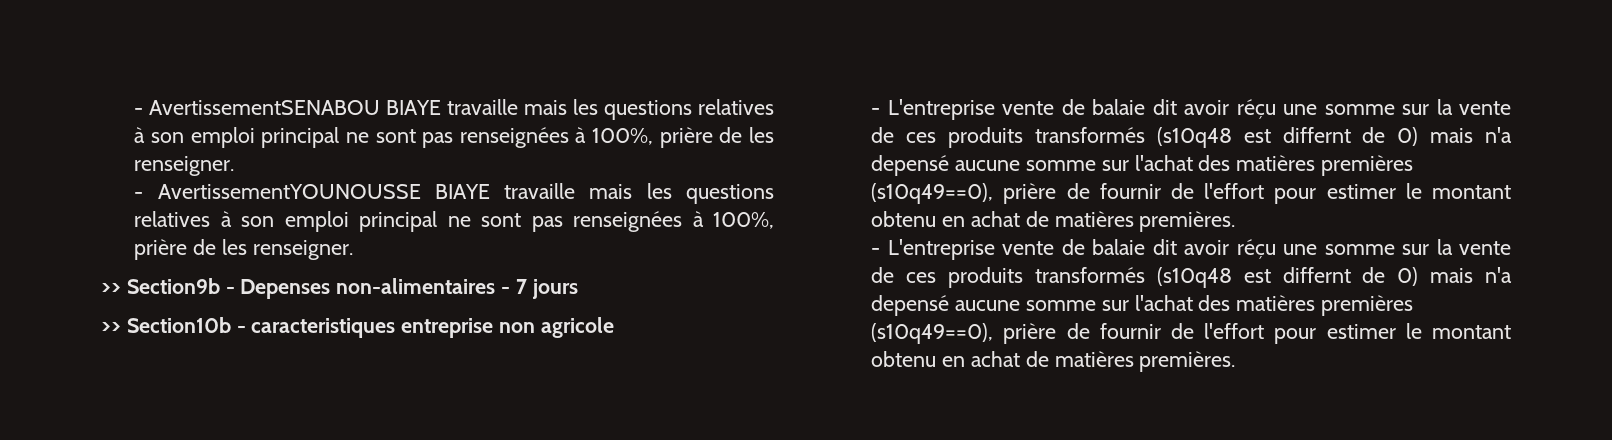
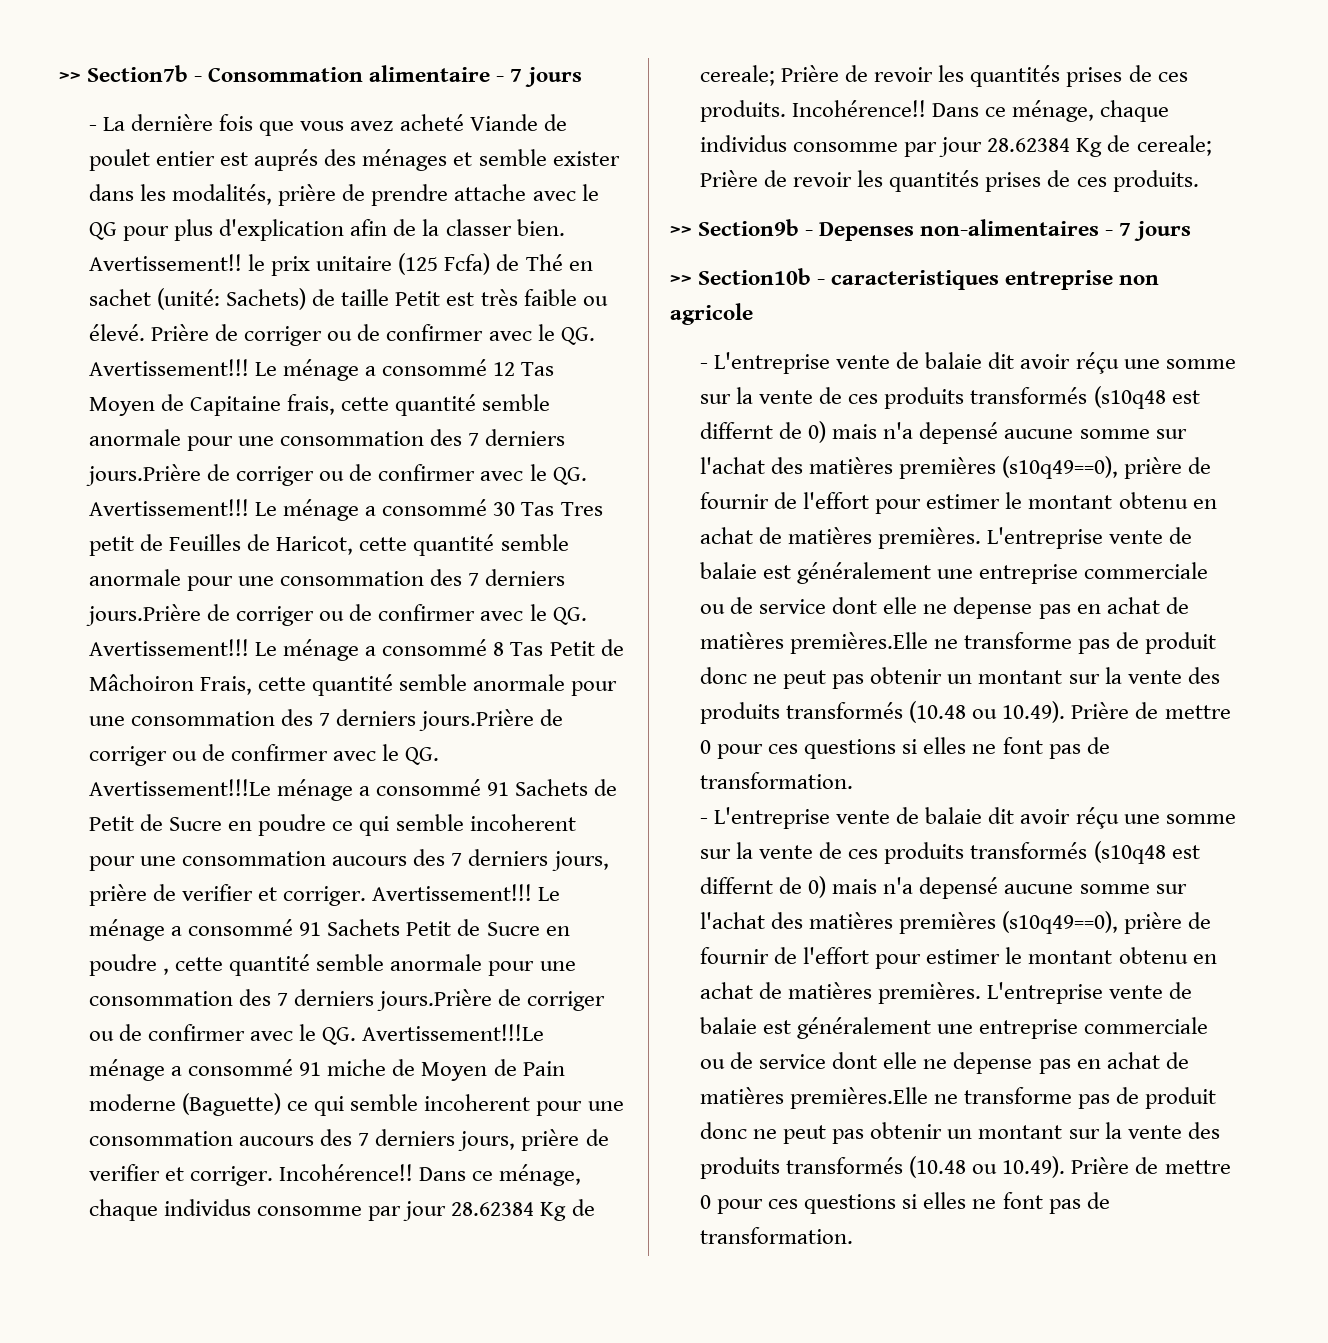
- - AvertissementSENABOU BIAYE travaille mais les questions relatives à son emploi principal ne sont pas renseignées à 100%, prière de les renseigner.
- - AvertissementYOUNOUSSE BIAYE travaille mais les questions relatives à son emploi principal ne sont pas renseignées à 100%, prière de les renseigner.
+ >> Section7b - Consommation alimentaire - 7 jours
+ - La dernière fois que vous avez acheté Viande de poulet entier est auprés des ménages et semble exister dans les modalités, prière de prendre attache avec le QG pour plus d'explication afin de la classer bien. Avertissement!! le prix unitaire (125 Fcfa) de Thé en sachet (unité: Sachets) de taille Petit est très faible ou élevé. Prière de corriger ou de confirmer avec le QG. Avertissement!!! Le ménage a consommé 12 Tas Moyen de Capitaine frais, cette quantité semble anormale pour une consommation des 7 derniers jours.Prière de corriger ou de confirmer avec le QG. Avertissement!!! Le ménage a consommé 30 Tas Tres petit de Feuilles de Haricot, cette quantité semble anormale pour une consommation des 7 derniers jours.Prière de corriger ou de confirmer avec le QG. Avertissement!!! Le ménage a consommé 8 Tas Petit de Mâchoiron Frais, cette quantité semble anormale pour une consommation des 7 derniers jours.Prière de corriger ou de confirmer avec le QG. Avertissement!!!Le ménage a consommé 91 Sachets de Petit de Sucre en poudre ce qui semble incoherent pour une consommation aucours des 7 derniers jours, prière de verifier et corriger. Avertissement!!! Le ménage a consommé 91 Sachets Petit de Sucre en poudre , cette quantité semble anormale pour une consommation des 7 derniers jours.Prière de corriger ou de confirmer avec le QG. Avertissement!!!Le ménage a consommé 91 miche de Moyen de Pain moderne (Baguette) ce qui semble incoherent pour une consommation aucours des 7 derniers jours, prière de verifier et corriger. Incohérence!! Dans ce ménage, chaque individus consomme par jour 28.62384 Kg de cereale; Prière de revoir les quantités prises de ces produits. Incohérence!! Dans ce ménage, chaque individus consomme par jour 28.62384 Kg de cereale; Prière de revoir les quantités prises de ces produits.
  >> Section10b - caracteristiques entreprise non agricole
- - L'entreprise vente de balaie dit avoir réçu une somme sur la vente de ces produits transformés (s10q48 est differnt de 0) mais n'a depensé aucune somme sur l'achat des matières premières (s10q49==0), prière de fournir de l'effort pour estimer le montant obtenu en achat de matières premières.
- - L'entreprise vente de balaie dit avoir réçu une somme sur la vente de ces produits transformés (s10q48 est differnt de 0) mais n'a depensé aucune somme sur l'achat des matières premières (s10q49==0), prière de fournir de l'effort pour estimer le montant obtenu en achat de matières premières.
+ - L'entreprise vente de balaie dit avoir réçu une somme sur la vente de ces produits transformés (s10q48 est differnt de 0) mais n'a depensé aucune somme sur l'achat des matières premières (s10q49==0), prière de fournir de l'effort pour estimer le montant obtenu en achat de matières premières. L'entreprise vente de balaie est généralement une entreprise commerciale ou de service dont elle ne depense pas en achat de matières premières.Elle ne transforme pas de produit donc ne peut pas obtenir un montant sur la vente des produits transformés (10.48 ou 10.49). Prière de mettre 0 pour ces questions si elles ne font pas de transformation.
+ - L'entreprise vente de balaie dit avoir réçu une somme sur la vente de ces produits transformés (s10q48 est differnt de 0) mais n'a depensé aucune somme sur l'achat des matières premières (s10q49==0), prière de fournir de l'effort pour estimer le montant obtenu en achat de matières premières. L'entreprise vente de balaie est généralement une entreprise commerciale ou de service dont elle ne depense pas en achat de matières premières.Elle ne transforme pas de produit donc ne peut pas obtenir un montant sur la vente des produits transformés (10.48 ou 10.49). Prière de mettre 0 pour ces questions si elles ne font pas de transformation.

